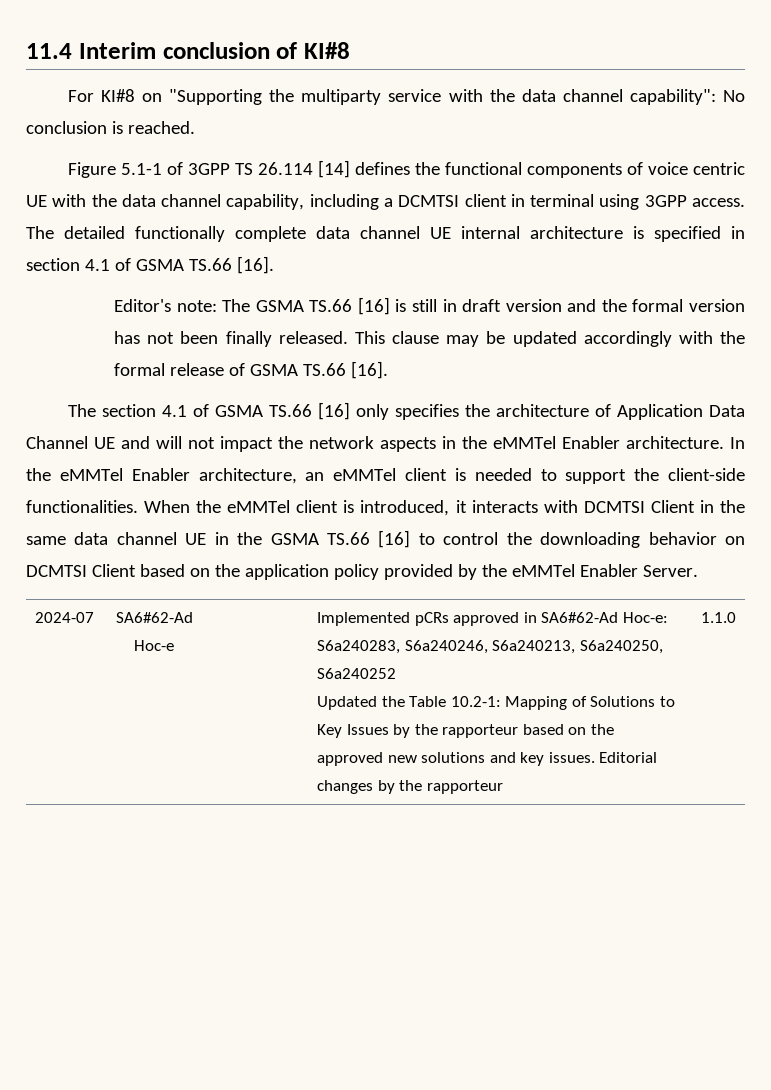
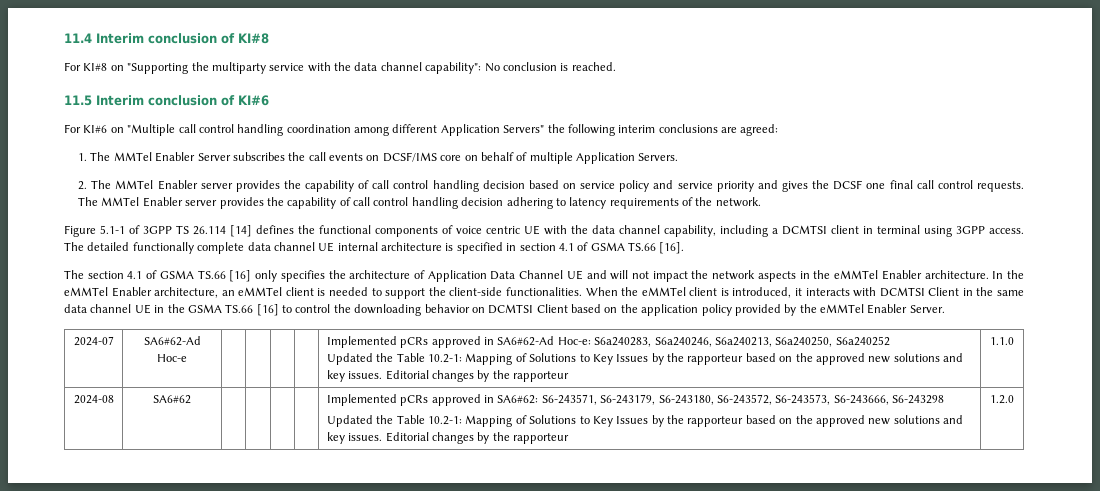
+ 11.5 Interim conclusion of KI#6
+ For KI#6 on "Multiple call control handling coordination among different Application Servers" the following interim conclusions are agreed:
+ 1. The MMTel Enabler Server subscribes the call events on DCSF/IMS core on behalf of multiple Application Servers.
+ 2. The MMTel Enabler server provides the capability of call control handling decision based on service policy and service priority and gives the DCSF one final call control requests. The MMTel Enabler server provides the capability of call control handling decision adhering to latency requirements of the network.
- Editor's note: The GSMA TS.66 [16] is still in draft version and the formal version has not been finally released. This clause may be updated accordingly with the formal release of GSMA TS.66 [16].
+ 2024-08 | SA6#62 | | | | | Implemented pCRs approved in SA6#62: S6-243571, S6-243179, S6-243180, S6-243572, S6-243573, S6-243666, S6-243298
+ Updated the Table 10.2-1: Mapping of Solutions to Key Issues by the rapporteur based on the approved new solutions and key issues. Editorial changes by the rapporteur | 1.2.0

